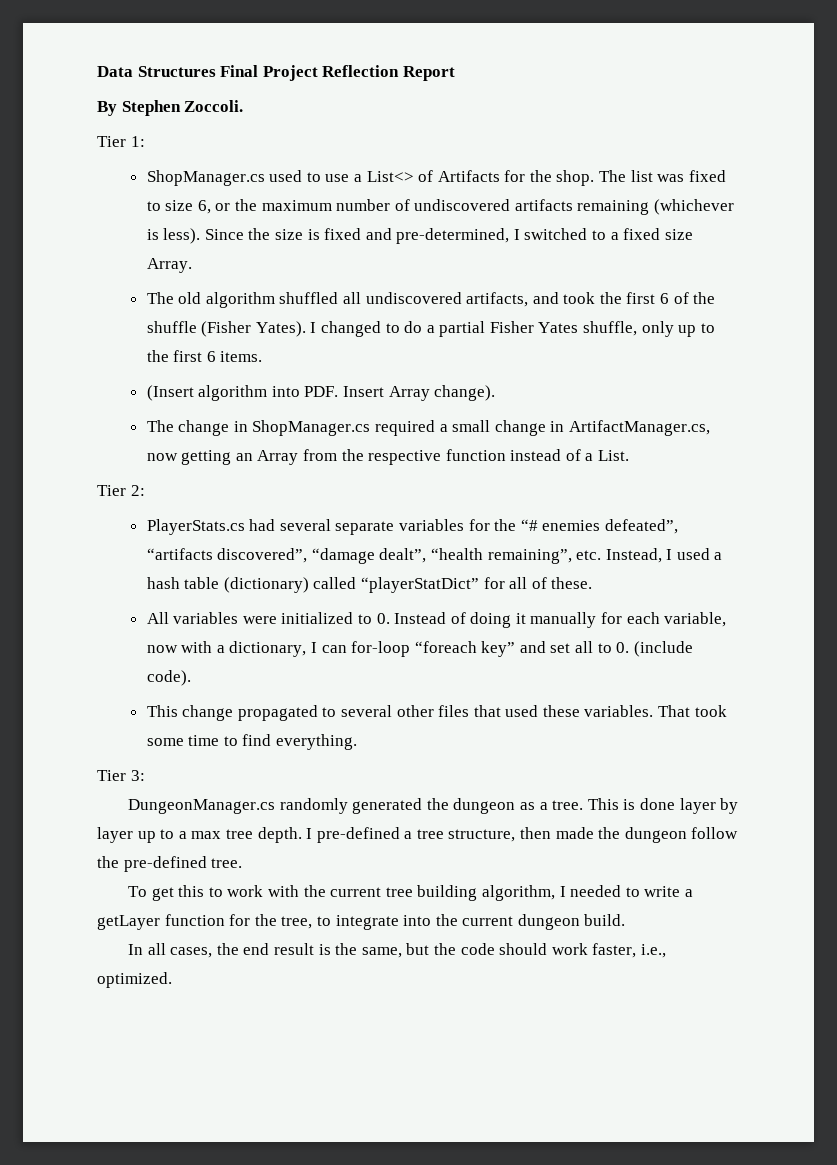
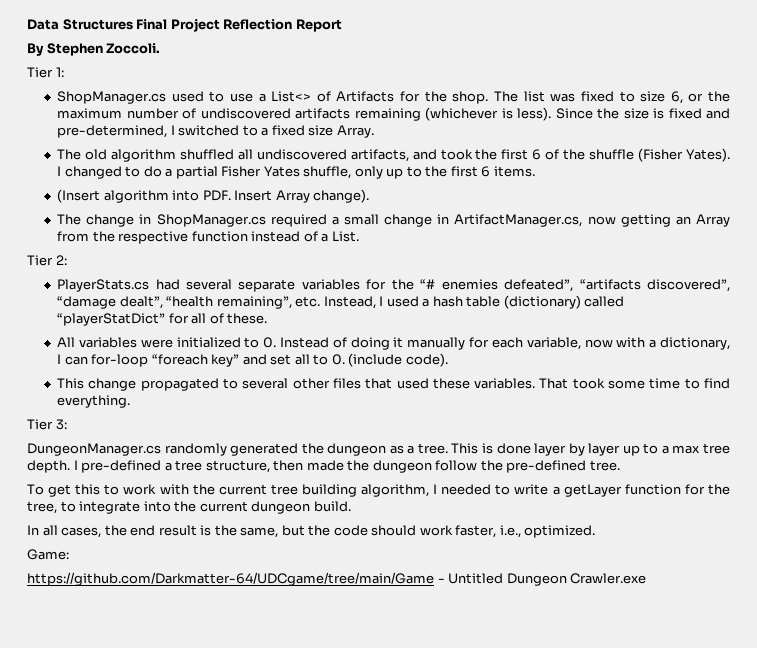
+ Game:
+ https://github.com/Darkmatter-64/UDCgame/tree/main/Game - Untitled Dungeon Crawler.exe

